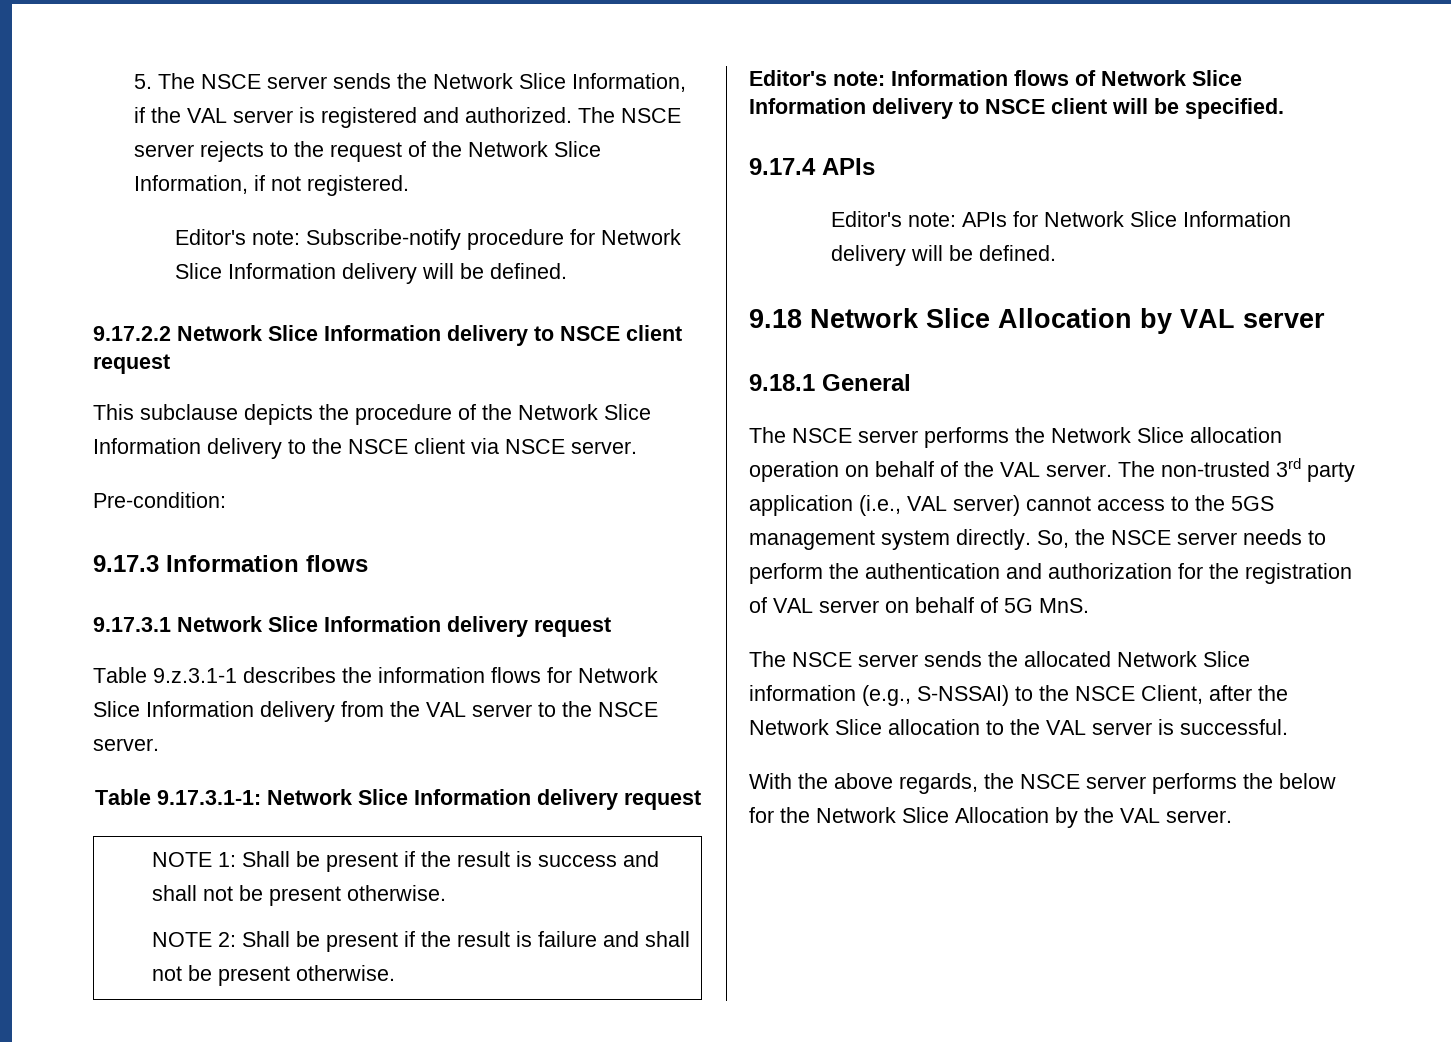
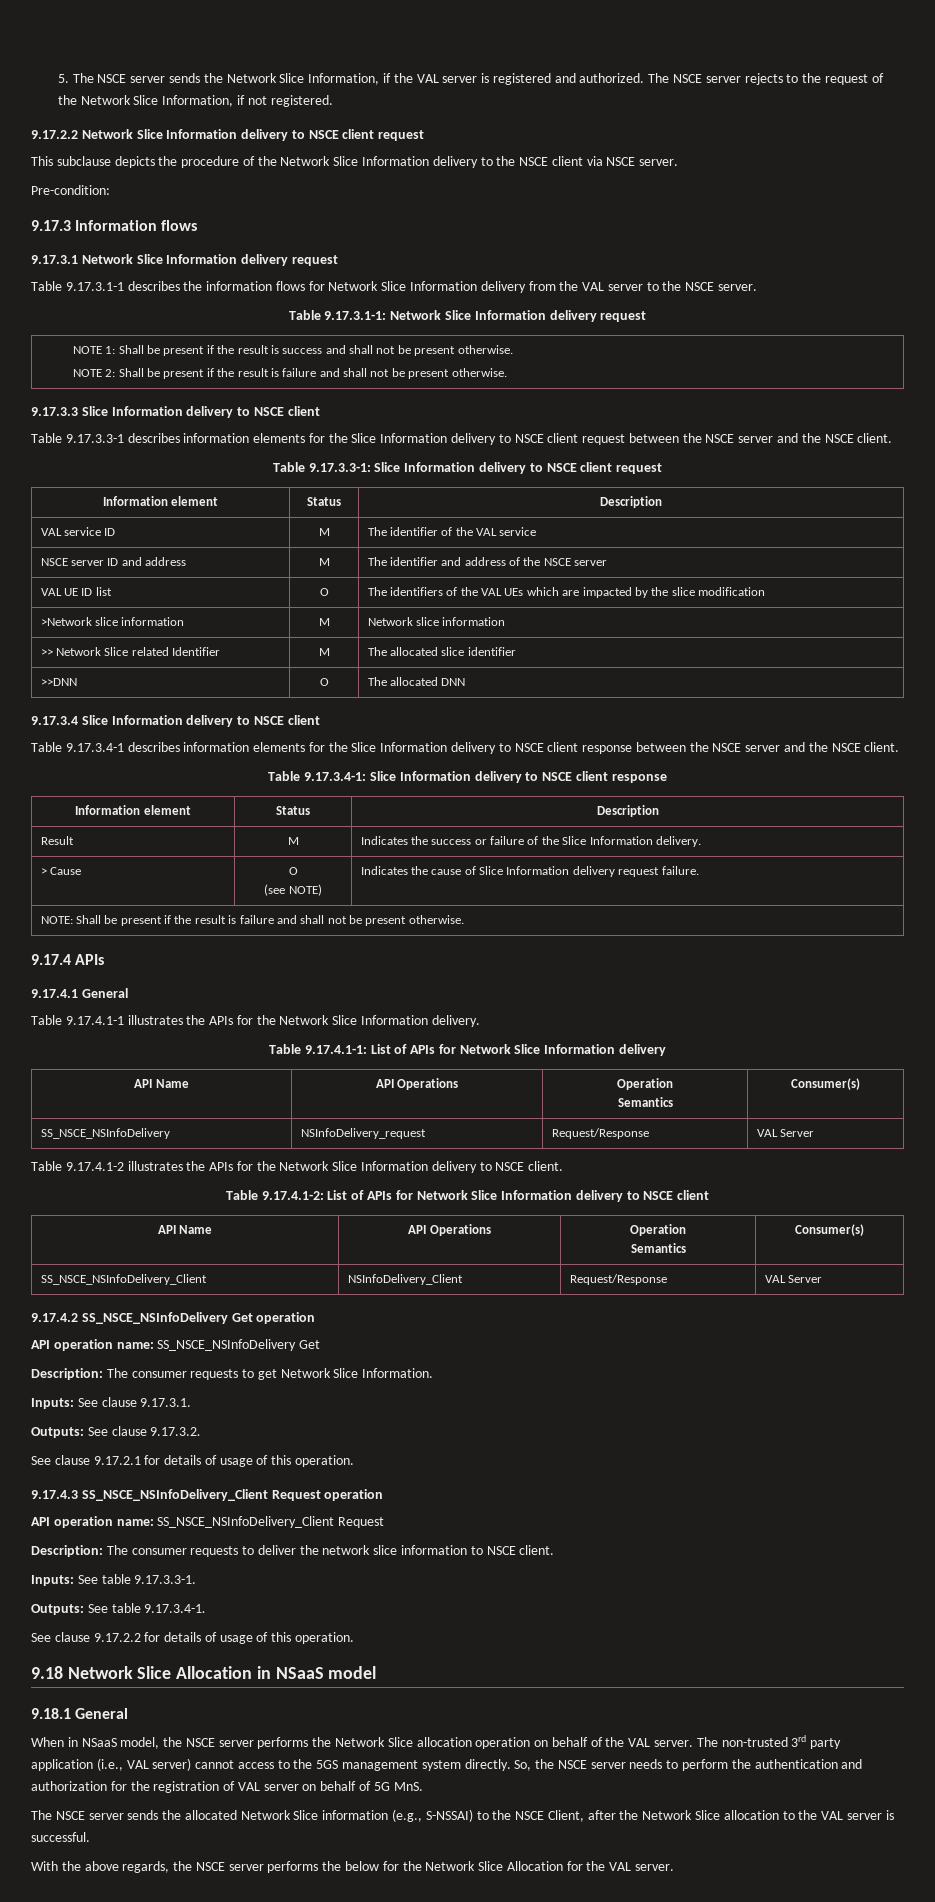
- Editor's note: Subscribe-notify procedure for Network Slice Information delivery will be defined.
- Table 9.z.3.1-1 describes the information flows for Network Slice Information delivery from the VAL server to the NSCE server.
+ Table 9.17.3.1-1 describes the information flows for Network Slice Information delivery from the VAL server to the NSCE server.
- Editor's note: Information flows of Network Slice Information delivery to NSCE client will be specified.
+ 9.17.3.3 Slice Information delivery to NSCE client
+ Table 9.17.3.3-1 describes information elements for the Slice Information delivery to NSCE client request between the NSCE server and the NSCE client.
+ Table 9.17.3.3-1: Slice Information delivery to NSCE client request
+ Information element | Status | Description
+ VAL service ID | M | The identifier of the VAL service
+ NSCE server ID and address | M | The identifier and address of the NSCE server
+ VAL UE ID list | O | The identifiers of the VAL UEs which are impacted by the slice modification
+ >Network slice information | M | Network slice information
+ >> Network Slice related Identifier | M | The allocated slice identifier
+ >>DNN | O | The allocated DNN
+ 9.17.3.4 Slice Information delivery to NSCE client
+ Table 9.17.3.4-1 describes information elements for the Slice Information delivery to NSCE client response between the NSCE server and the NSCE client.
+ Table 9.17.3.4-1: Slice Information delivery to NSCE client response
+ Information element | Status | Description
+ Result | M | Indicates the success or failure of the Slice Information delivery.
+ > Cause | O
+ (see NOTE) | Indicates the cause of Slice Information delivery request failure.
+ NOTE: Shall be present if the result is failure and shall not be present otherwise.
  9.17.4 APIs
- Editor's note: APIs for Network Slice Information delivery will be defined.
+ 9.17.4.1 General
+ Table 9.17.4.1-1 illustrates the APIs for the Network Slice Information delivery.
+ Table 9.17.4.1-1: List of APIs for Network Slice Information delivery
+ API Name | API Operations | Operation
+ Semantics | Consumer(s)
+ SS_NSCE_NSInfoDelivery | NSInfoDelivery_request | Request/Response | VAL Server
+ Table 9.17.4.1-2 illustrates the APIs for the Network Slice Information delivery to NSCE client.
+ Table 9.17.4.1-2: List of APIs for Network Slice Information delivery to NSCE client
+ API Name | API Operations | Operation
+ Semantics | Consumer(s)
+ SS_NSCE_NSInfoDelivery_Client | NSInfoDelivery_Client | Request/Response | VAL Server
+ 9.17.4.2 SS_NSCE_NSInfoDelivery Get operation
+ API operation name: SS_NSCE_NSInfoDelivery Get
+ Description: The consumer requests to get Network Slice Information.
+ Inputs: See clause 9.17.3.1.
+ Outputs: See clause 9.17.3.2.
+ See clause 9.17.2.1 for details of usage of this operation.
+ 9.17.4.3 SS_NSCE_NSInfoDelivery_Client Request operation
+ API operation name: SS_NSCE_NSInfoDelivery_Client Request
+ Description: The consumer requests to deliver the network slice information to NSCE client.
+ Inputs: See table 9.17.3.3-1.
+ Outputs: See table 9.17.3.4-1.
+ See clause 9.17.2.2 for details of usage of this operation.
- 9.18 Network Slice Allocation by VAL server
+ 9.18 Network Slice Allocation in NSaaS model
- The NSCE server performs the Network Slice allocation operation on behalf of the VAL server.
+ When in NSaaS model, the NSCE server performs the Network Slice allocation operation on behalf of the VAL server.
- With the above regards, the NSCE server performs the below for the Network Slice Allocation by the VAL server.
+ With the above regards, the NSCE server performs the below for the Network Slice Allocation for the VAL server.

